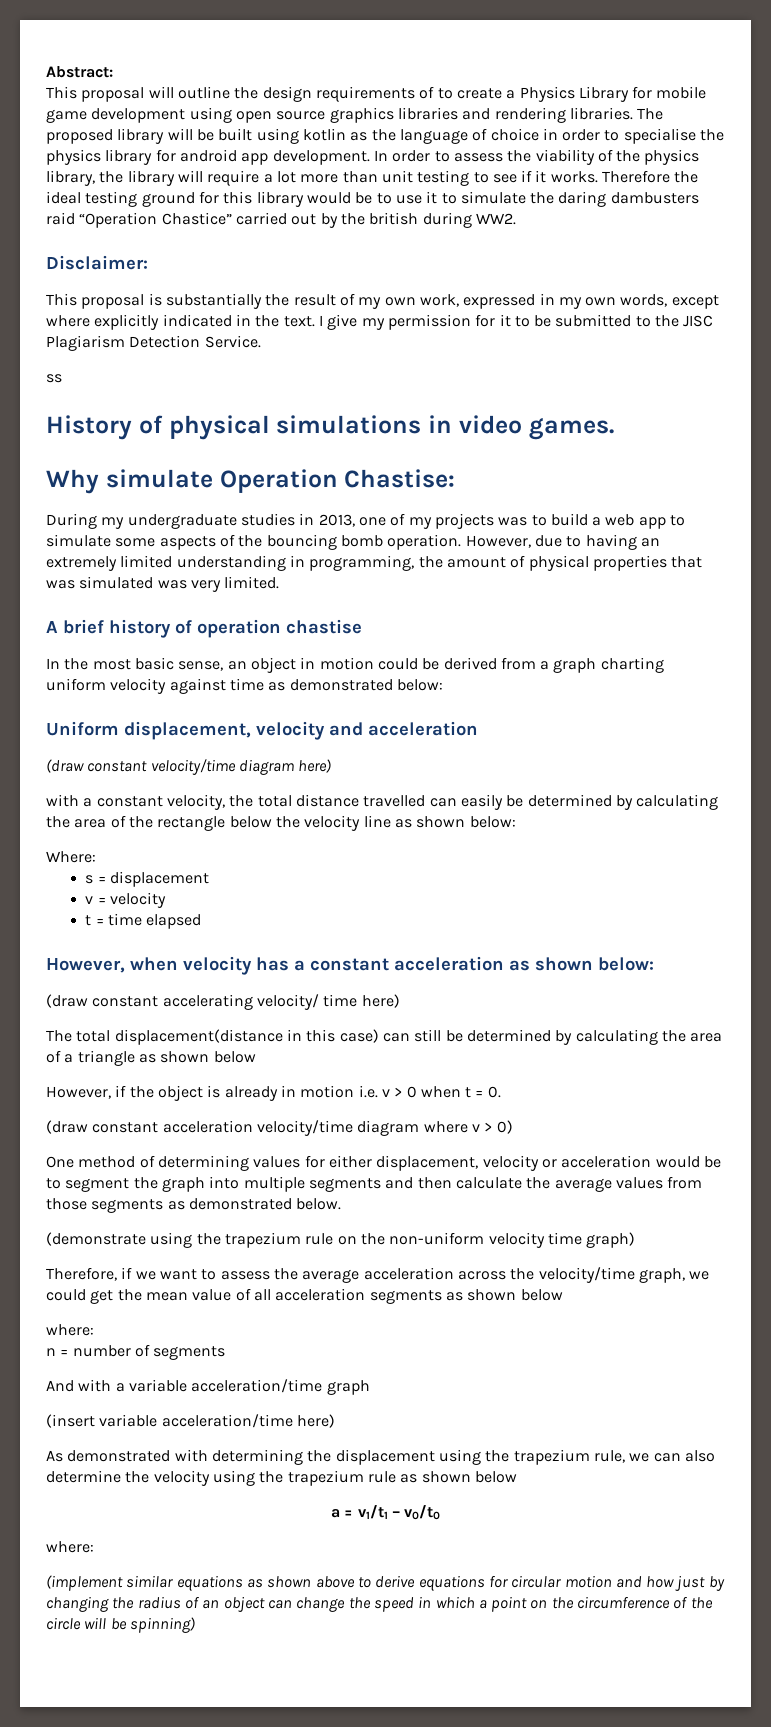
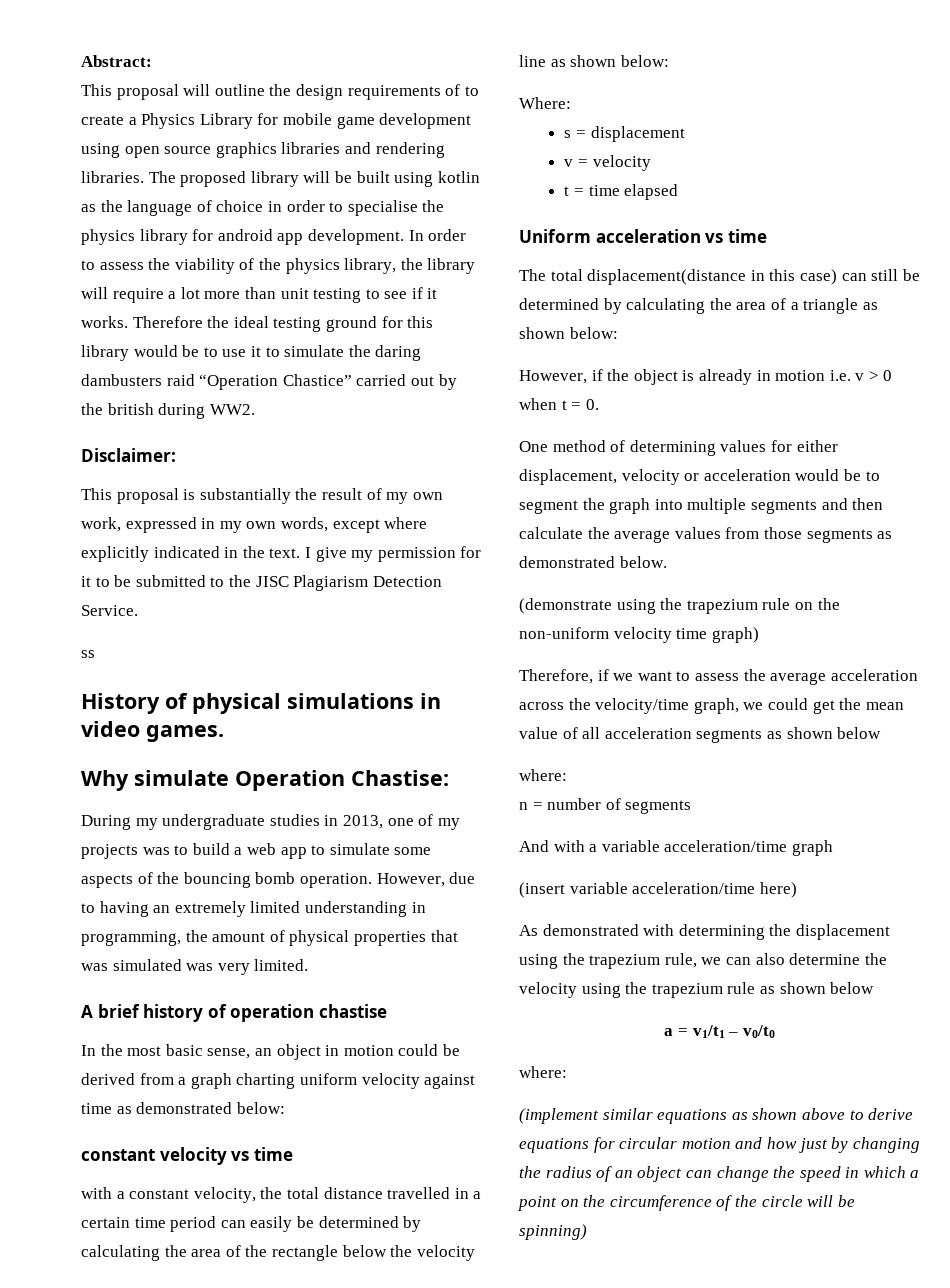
- Uniform displacement, velocity and acceleration
- (draw constant velocity/time diagram here)
+ constant velocity vs time
- with a constant velocity, the total distance travelled can easily be determined by calculating the area of the rectangle below the velocity line as shown below:
+ with a constant velocity, the total distance travelled in a certain time period can easily be determined by calculating the area of the rectangle below the velocity line as shown below:
- However, when velocity has a constant acceleration as shown below:
- (draw constant accelerating velocity/ time here)
+ Uniform acceleration vs time
- The total displacement(distance in this case) can still be determined by calculating the area of a triangle as shown below
+ The total displacement(distance in this case) can still be determined by calculating the area of a triangle as shown below:
- (draw constant acceleration velocity/time diagram where v > 0)

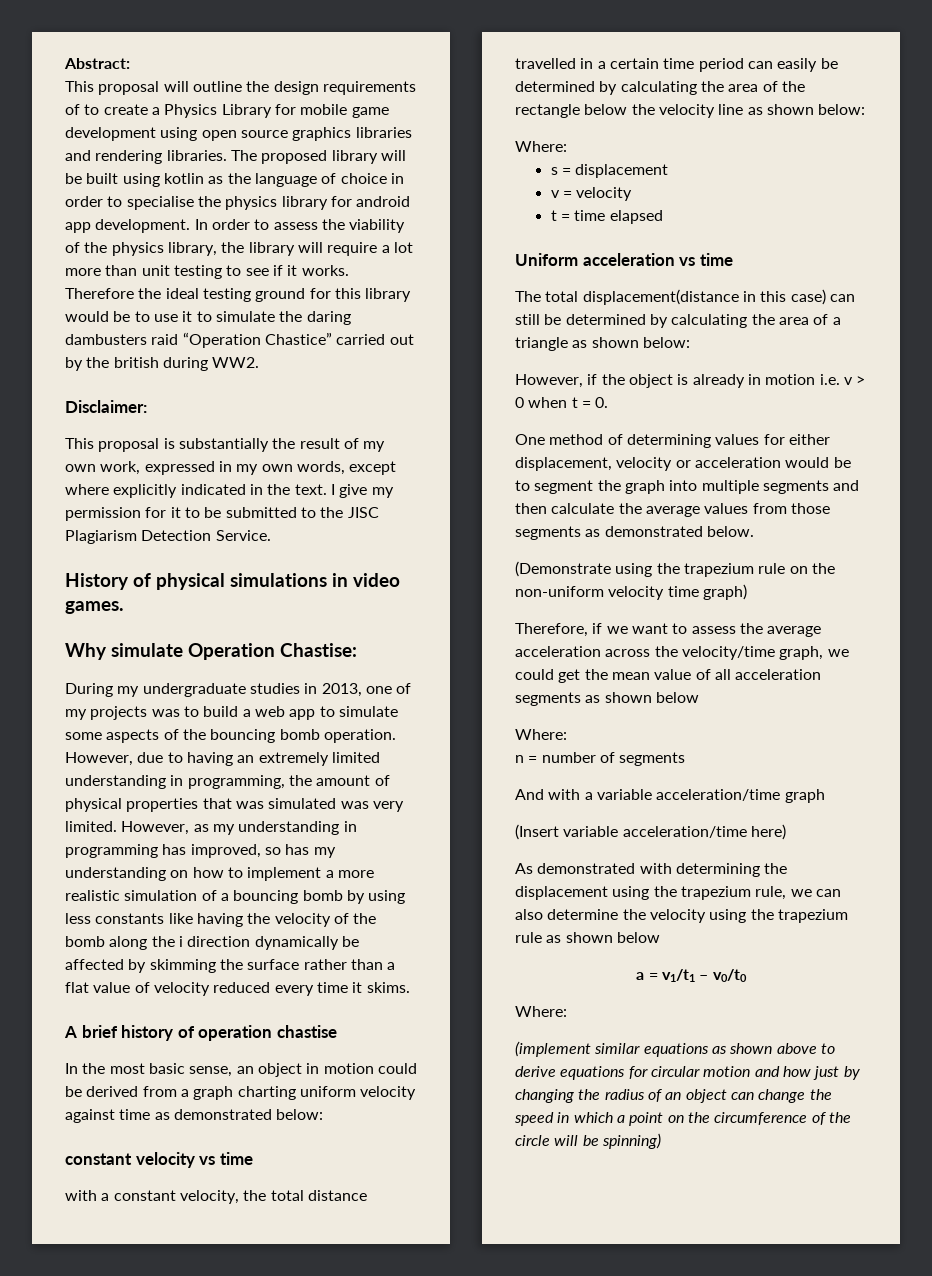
- ss
+ However, as my understanding in programming has improved, so has my understanding on how to implement a more realistic simulation of a bouncing bomb by using less constants like having the velocity of the bomb along the i direction dynamically be affected by skimming the surface rather than a flat value of velocity reduced every time it skims.
- (demonstrate using the trapezium rule on the non-uniform velocity time graph)
+ (Demonstrate using the trapezium rule on the non-uniform velocity time graph)
  Therefore, if we want to assess the average acceleration across the velocity/time graph, we could get the mean value of all acceleration segments as shown below
- where:
+ Where:
- (insert variable acceleration/time here)
+ (Insert variable acceleration/time here)
  a = v1/t1 – v0/t0
- where:
+ Where:

